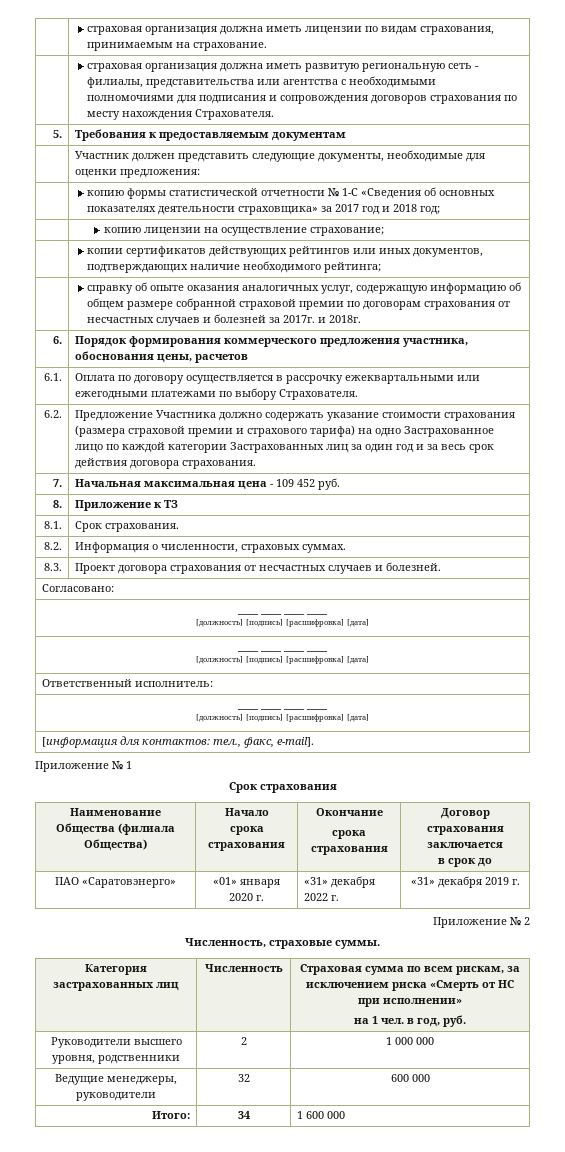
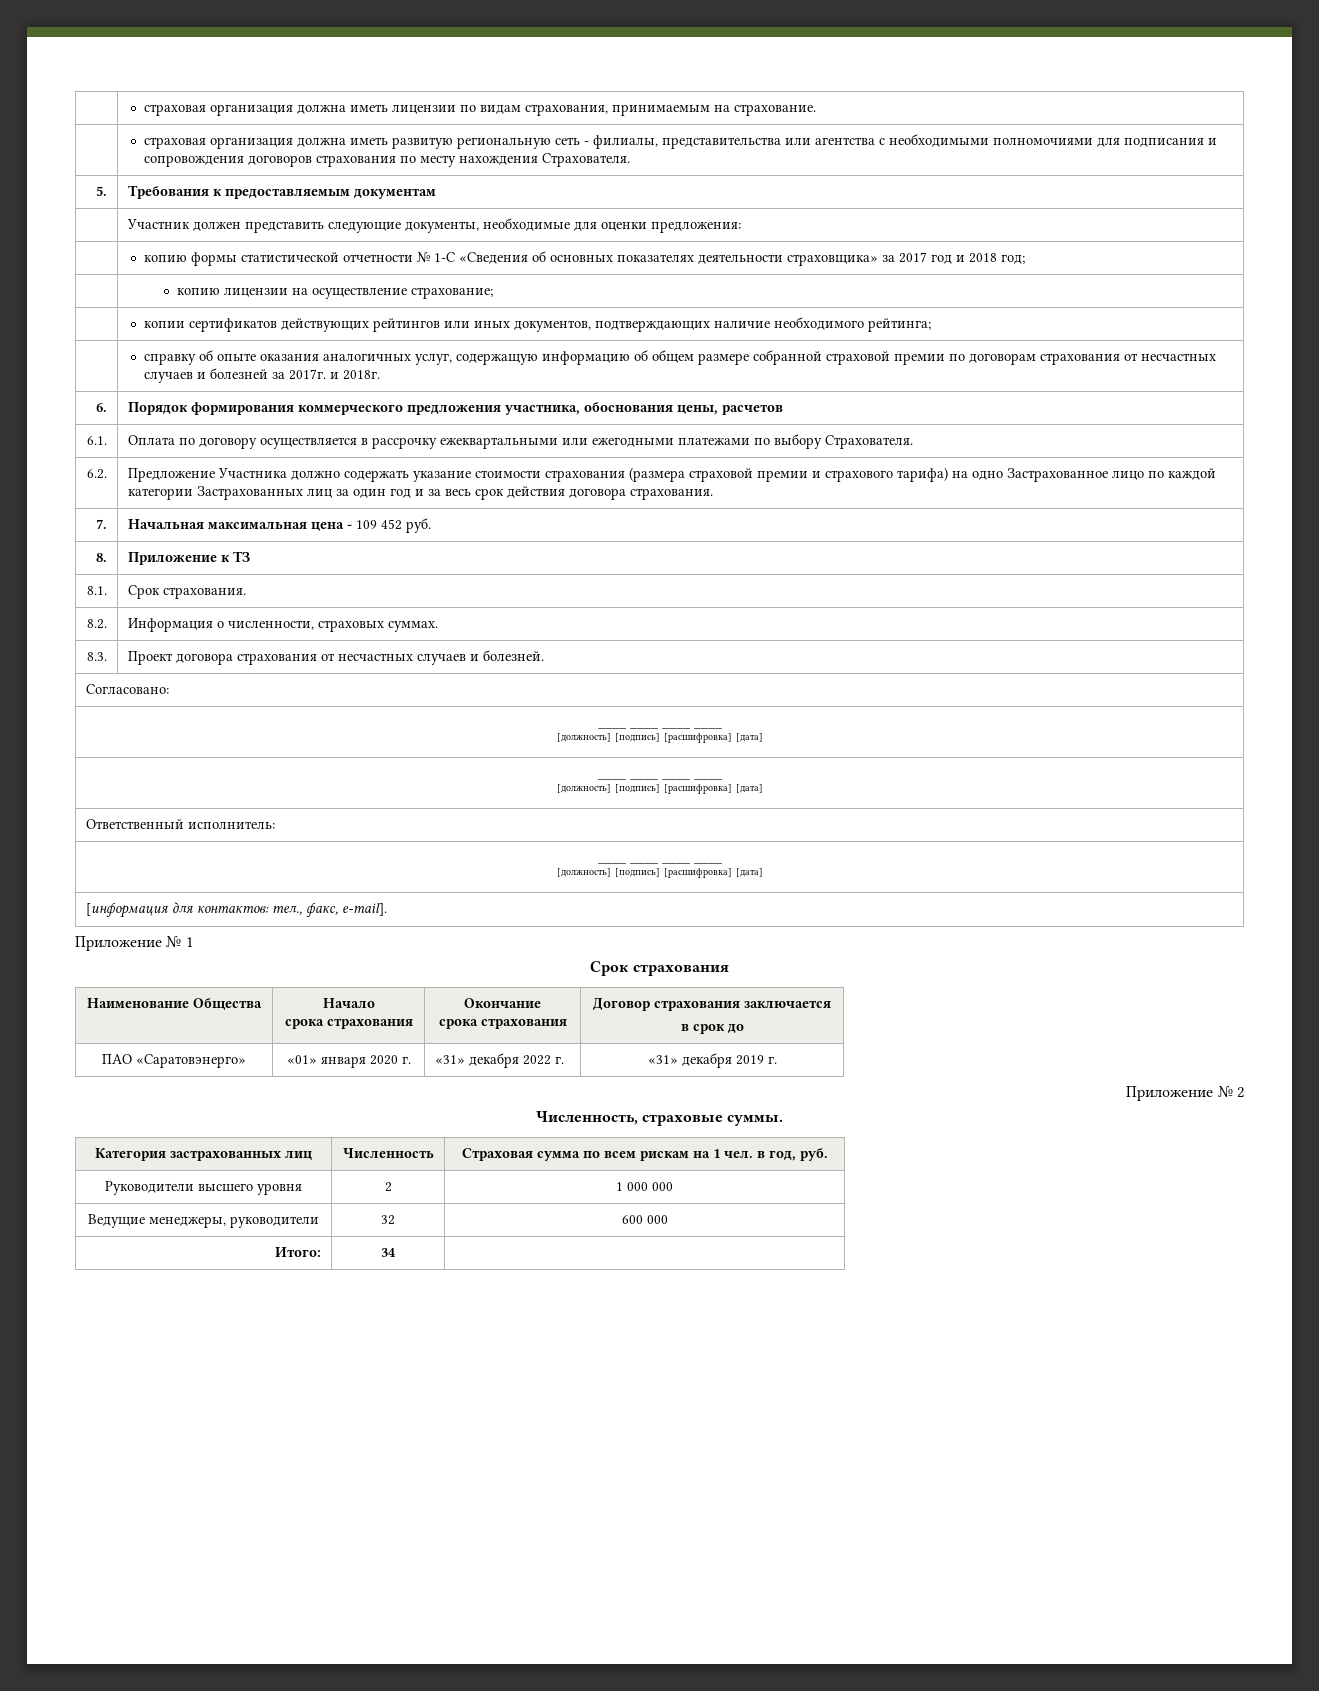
- Наименование Общества (филиала Общества) | Начало
+ Наименование Общества | Начало
- Категория застрахованных лиц | Численность | Страховая сумма по всем рискам, за исключением риска «Смерть от НС при исполнении»
- на 1 чел. в год, руб.
+ Категория застрахованных лиц | Численность | Страховая сумма по всем рискам на 1 чел. в год, руб.
- Руководители высшего уровня, родственники | 2 | 1 000 000
+ Руководители высшего уровня | 2 | 1 000 000
- Итого: | 34 | 1 600 000
+ Итого: | 34 |

